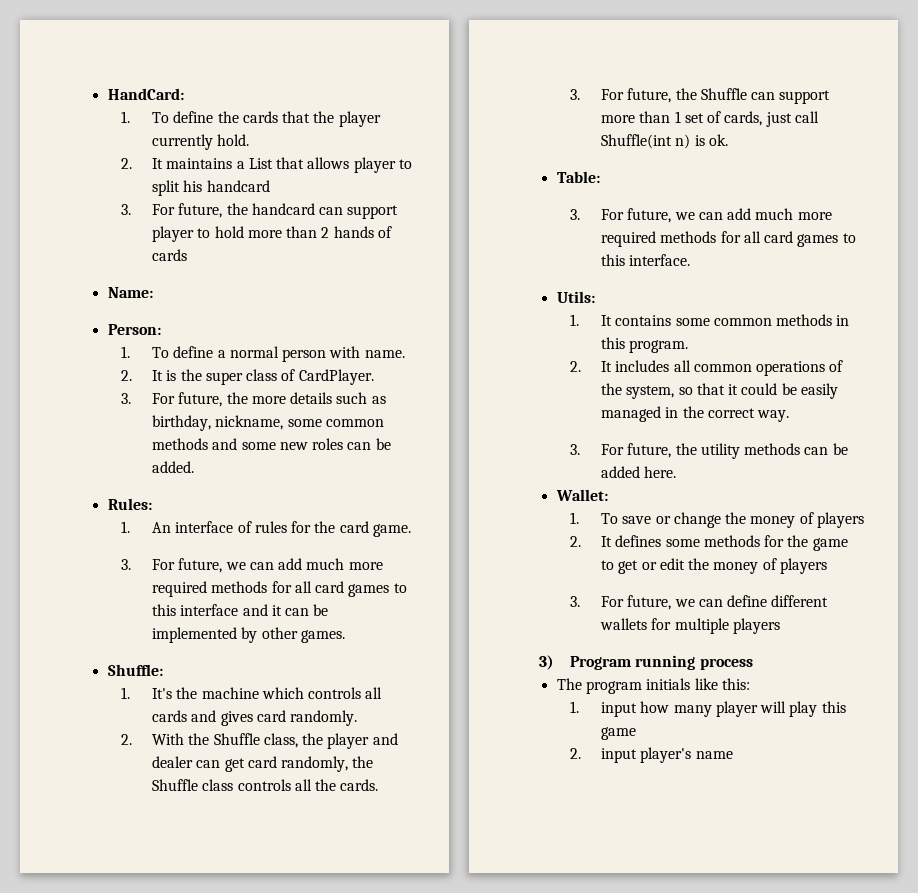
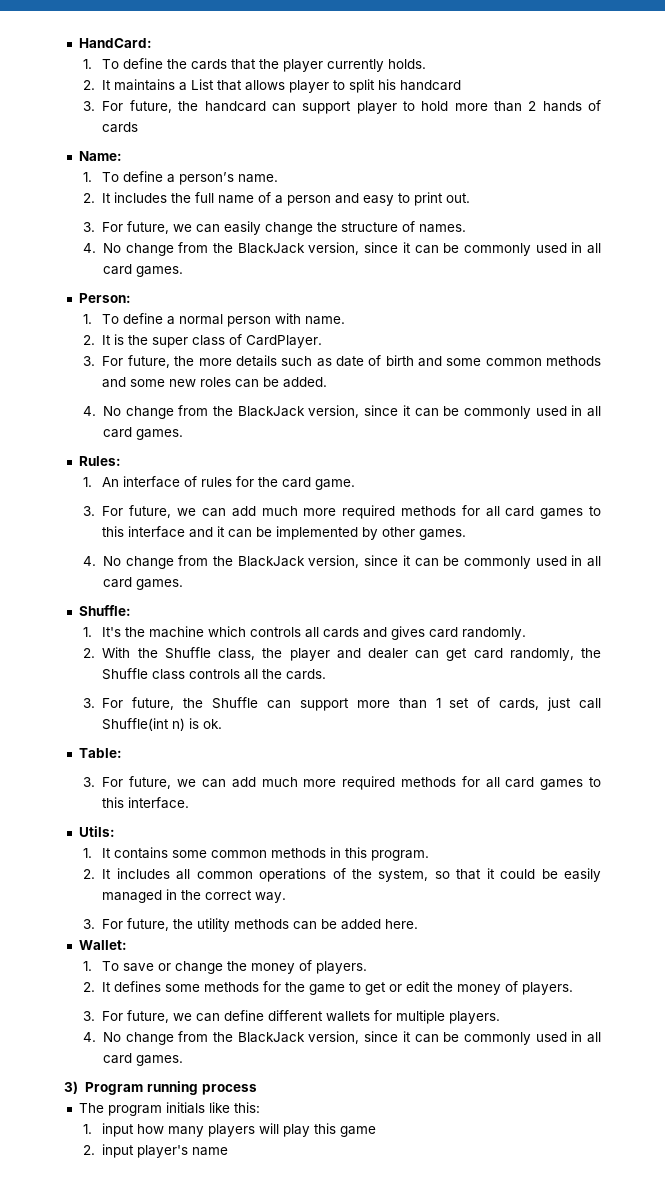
- 1. To define the cards that the player currently hold.
+ 1. To define the cards that the player currently holds.
+ 1. To define a person’s name.
+ 2. It includes the full name of a person and easy to print out.
+ 3. For future, we can easily change the structure of names.
+ 4. No change from the BlackJack version, since it can be commonly used in all card games.
- 3. For future, the more details such as birthday, nickname, some common methods and some new roles can be added.
+ 3. For future, the more details such as date of birth and some common methods and some new roles can be added.
+ 4. No change from the BlackJack version, since it can be commonly used in all card games.
  3. For future, we can add much more required methods for all card games to this interface and it can be implemented by other games.
+ 4. No change from the BlackJack version, since it can be commonly used in all card games.
- 1. To save or change the money of players
+ 1. To save or change the money of players.
- 2. It defines some methods for the game to get or edit the money of players
+ 2. It defines some methods for the game to get or edit the money of players.
- 3. For future, we can define different wallets for multiple players
+ 3. For future, we can define different wallets for multiple players.
+ 4. No change from the BlackJack version, since it can be commonly used in all card games.
- 1. input how many player will play this game
+ 1. input how many players will play this game

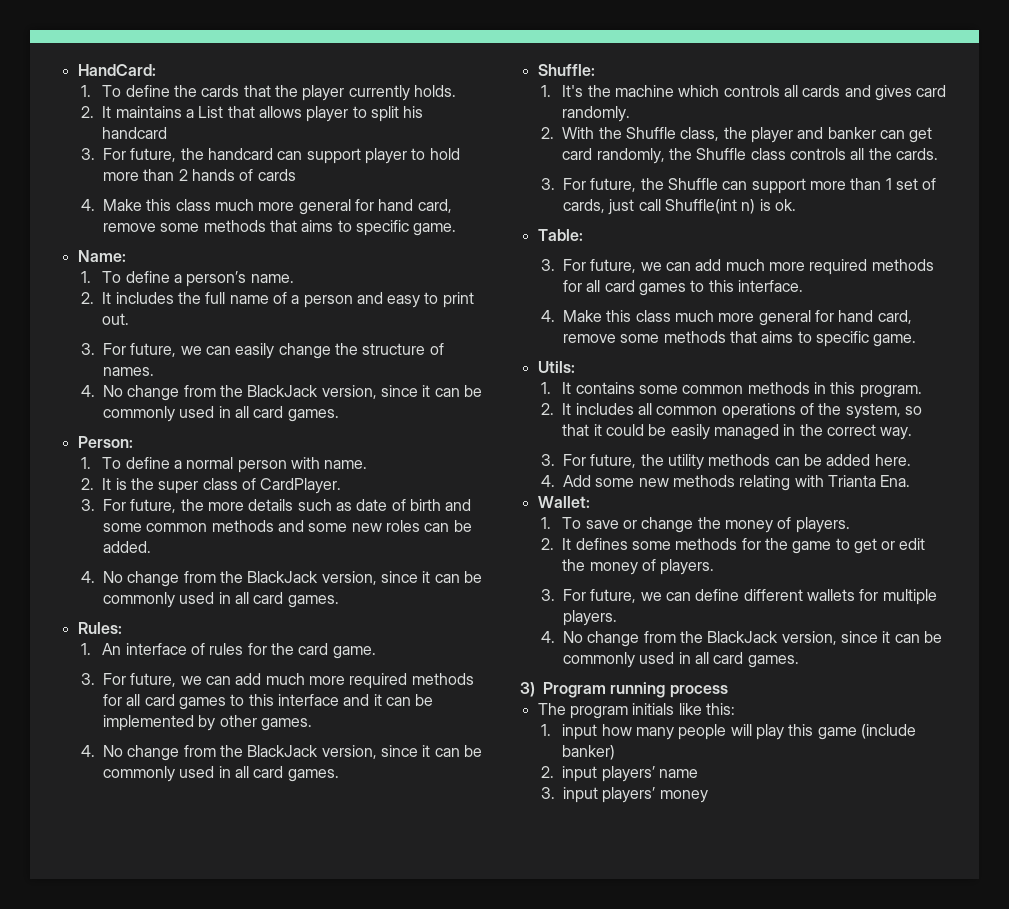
  3. For future, the handcard can support player to hold more than 2 hands of cards
+ 4. Make this class much more general for hand card, remove some methods that aims to specific game.
- 2. With the Shuffle class, the player and dealer can get card randomly, the Shuffle class controls all the cards.
+ 2. With the Shuffle class, the player and banker can get card randomly, the Shuffle class controls all the cards.
  3. For future, we can add much more required methods for all card games to this interface.
+ 4. Make this class much more general for hand card, remove some methods that aims to specific game.
+ 4. Add some new methods relating with Trianta Ena.
- 1. input how many players will play this game
+ 1. input how many people will play this game (include banker)
- 2. input player's name
+ 2. input players’ name
+ 3. input players’ money

